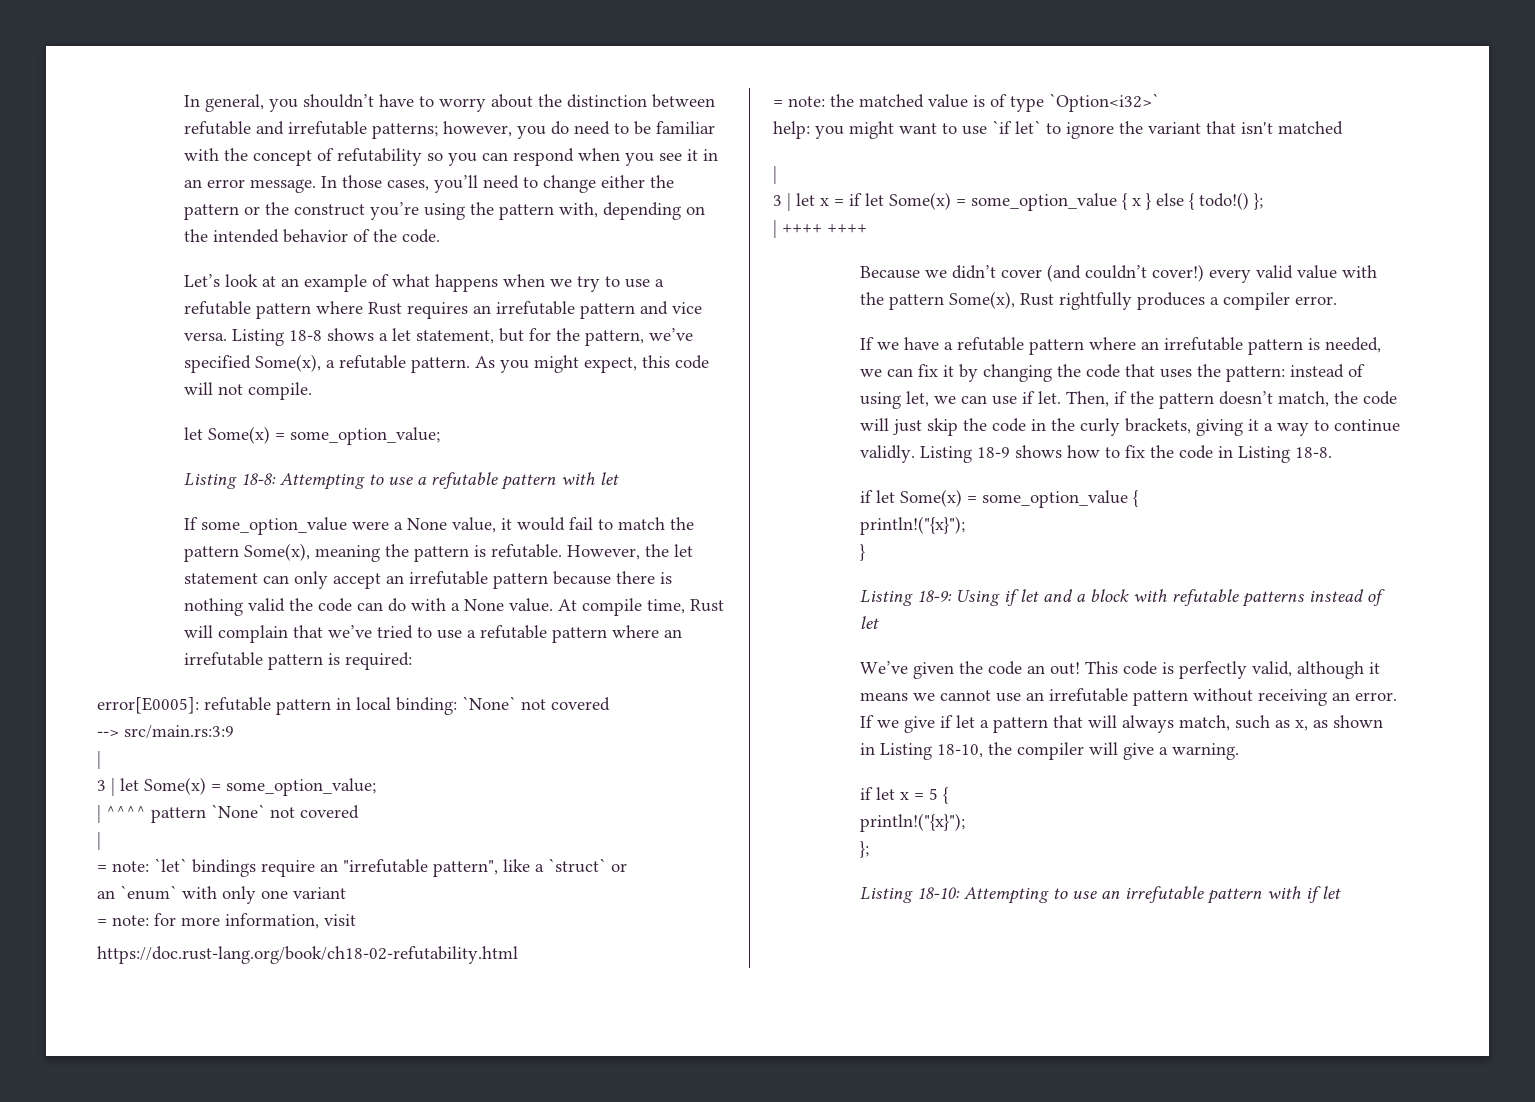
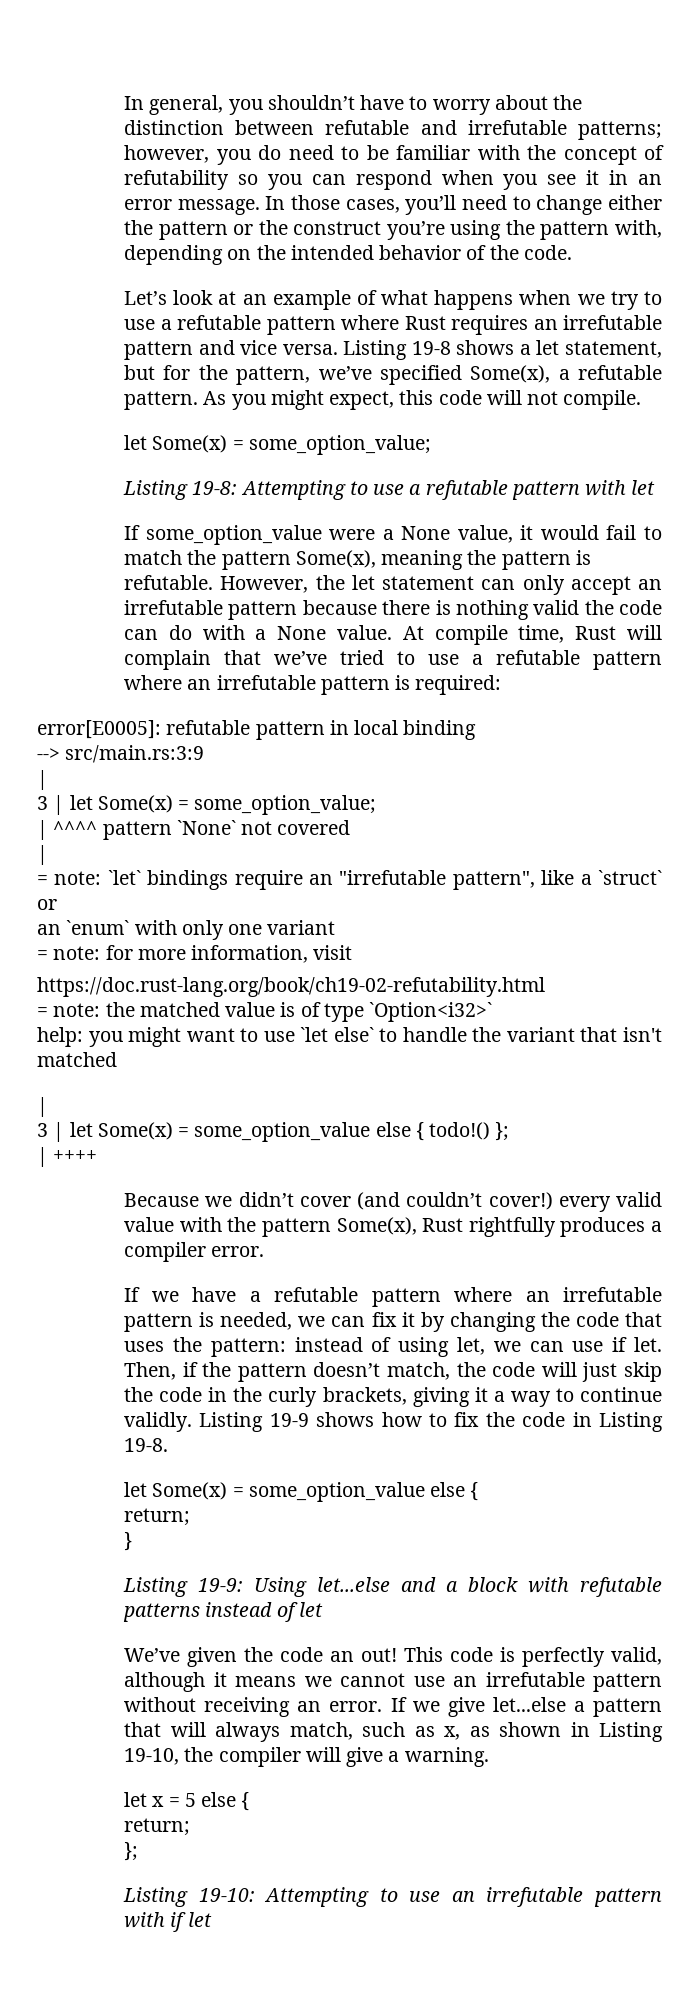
- Listing 18-8 shows a let statement, but for the pattern, we’ve specified Some(x), a refutable pattern.
+ Listing 19-8 shows a let statement, but for the pattern, we’ve specified Some(x), a refutable pattern.
- Listing 18-8: Attempting to use a refutable pattern with let
+ Listing 19-8: Attempting to use a refutable pattern with let
- error[E0005]: refutable pattern in local binding: `None` not covered
+ error[E0005]: refutable pattern in local binding
- https://doc.rust-lang.org/book/ch18-02-refutability.html
+ https://doc.rust-lang.org/book/ch19-02-refutability.html
- help: you might want to use `if let` to ignore the variant that isn't matched
+ help: you might want to use `let else` to handle the variant that isn't matched
- 3 | let x = if let Some(x) = some_option_value { x } else { todo!() };
+ 3 | let Some(x) = some_option_value else { todo!() };
- | ++++ ++++
+ | ++++
- Listing 18-9 shows how to fix the code in Listing 18-8.
- if let Some(x) = some_option_value {
- println!("{x}");
+ Listing 19-9 shows how to fix the code in Listing 19-8.
+ let Some(x) = some_option_value else {
+ return;
- Listing 18-9: Using if let and a block with refutable patterns instead of let
+ Listing 19-9: Using let...else and a block with refutable patterns instead of let
- If we give if let a pattern that will always match, such as x, as shown in Listing 18-10, the compiler will give a warning.
+ If we give let...else a pattern that will always match, such as x, as shown in Listing 19-10, the compiler will give a warning.
- if let x = 5 {
- println!("{x}");
+ let x = 5 else {
+ return;
- Listing 18-10: Attempting to use an irrefutable pattern with if let
+ Listing 19-10: Attempting to use an irrefutable pattern with if let

